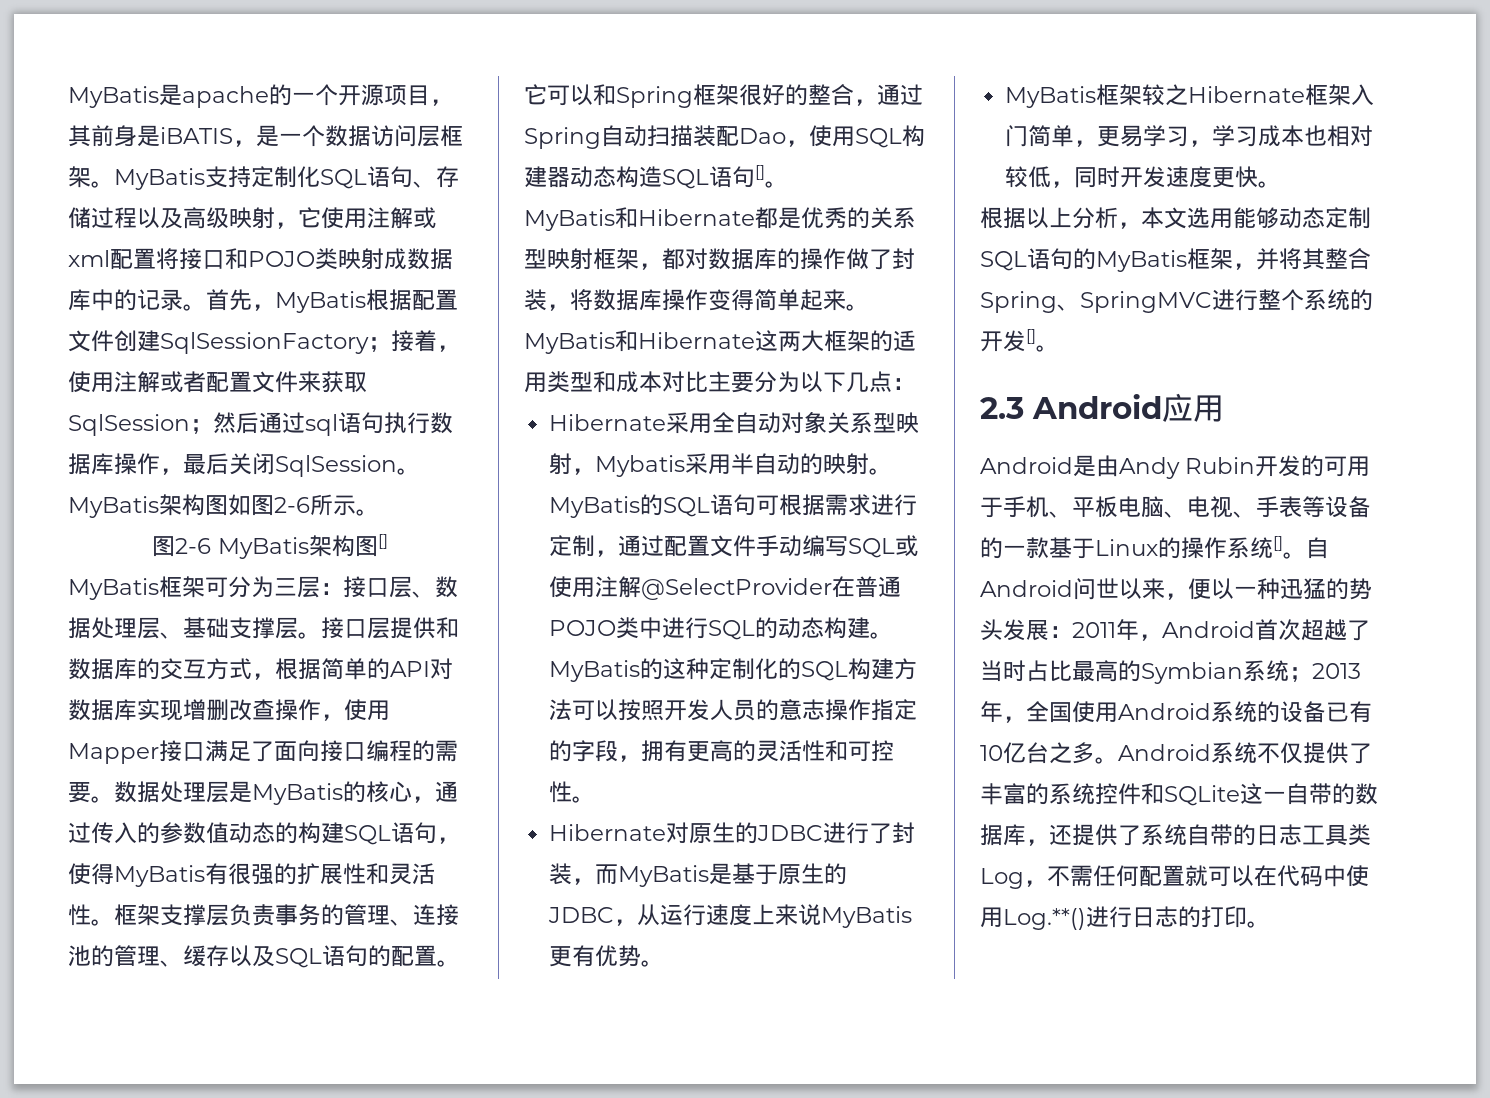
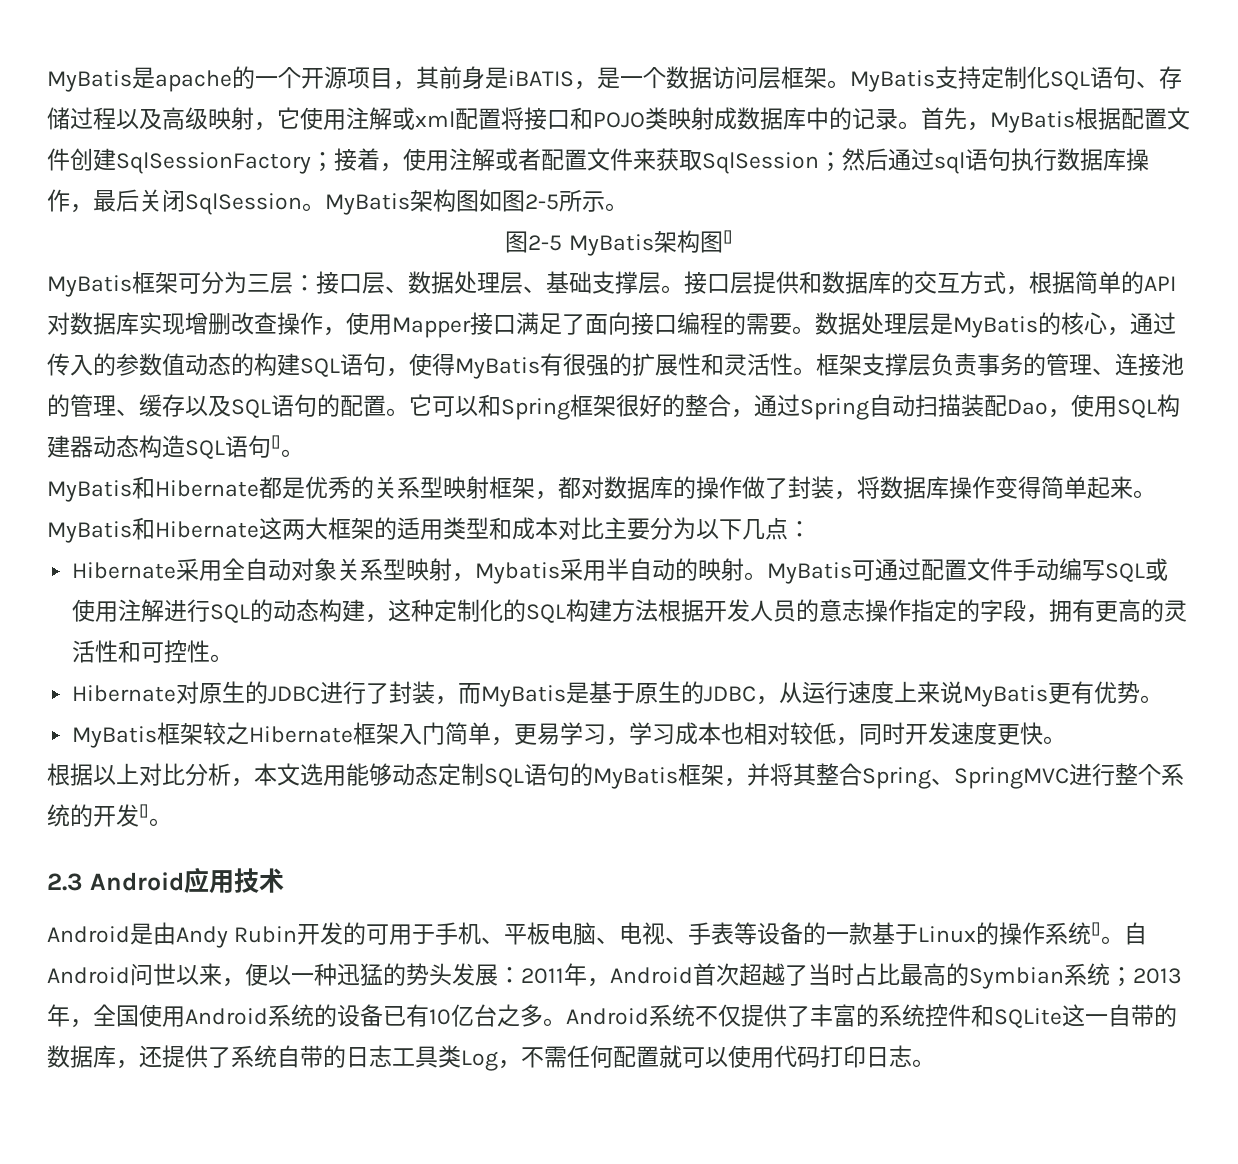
- MyBatis架构图如图2-6所示。
+ MyBatis架构图如图2-5所示。
- 图2-6 MyBatis架构图[]
+ 图2-5 MyBatis架构图[]
- MyBatis的SQL语句可根据需求进行定制，通过配置文件手动编写SQL或使用注解@SelectProvider在普通POJO类中进行SQL的动态构建。MyBatis的这种定制化的SQL构建方法可以按照开发人员的意志操作指定的字段，拥有更高的灵活性和可控性。
+ MyBatis可通过配置文件手动编写SQL或使用注解进行SQL的动态构建，这种定制化的SQL构建方法根据开发人员的意志操作指定的字段，拥有更高的灵活性和可控性。
- 根据以上分析，本文选用能够动态定制SQL语句的MyBatis框架，并将其整合Spring、SpringMVC进行整个系统的开发[]。
+ 根据以上对比分析，本文选用能够动态定制SQL语句的MyBatis框架，并将其整合Spring、SpringMVC进行整个系统的开发[]。
- 2.3 Android应用
+ 2.3 Android应用技术
- Android系统不仅提供了丰富的系统控件和SQLite这一自带的数据库，还提供了系统自带的日志工具类Log，不需任何配置就可以在代码中使用Log.**()进行日志的打印。
+ Android系统不仅提供了丰富的系统控件和SQLite这一自带的数据库，还提供了系统自带的日志工具类Log，不需任何配置就可以使用代码打印日志。

